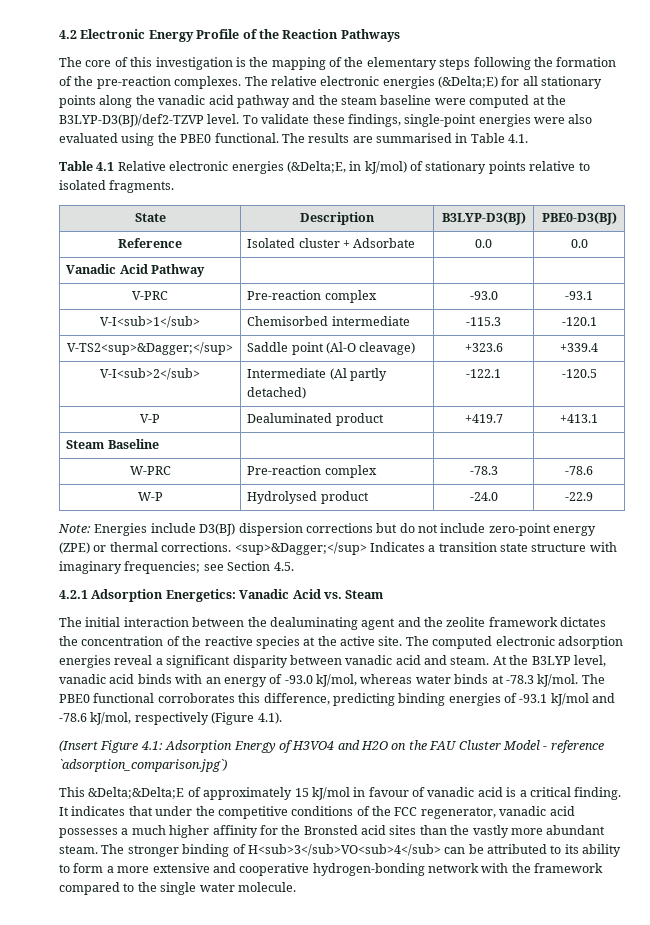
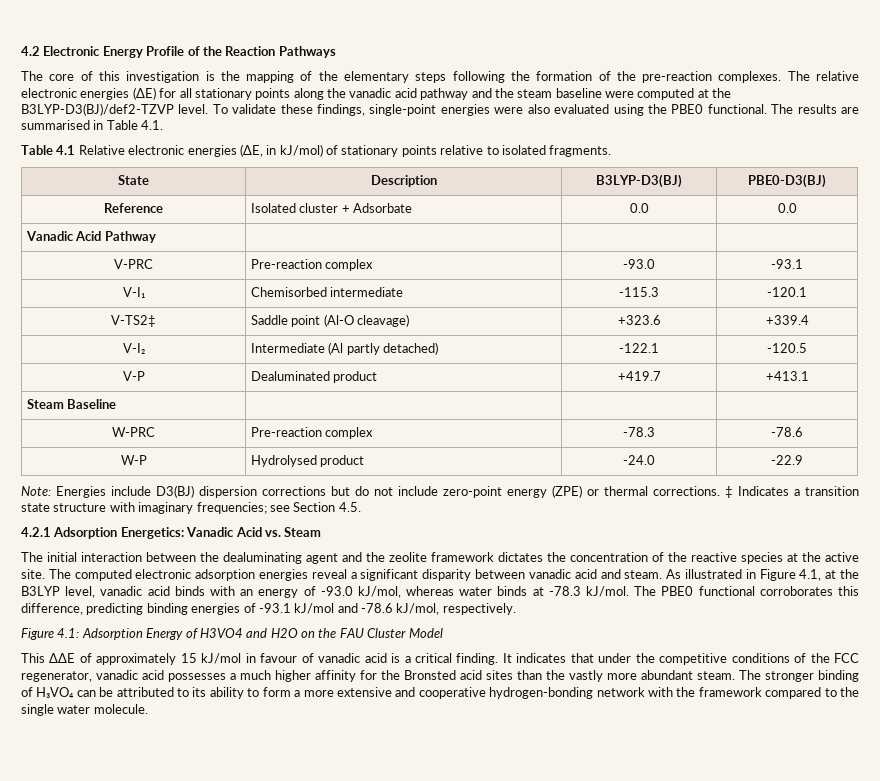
- The relative electronic energies (&Delta;E) for all stationary points along the vanadic acid pathway and the steam baseline were computed at the B3LYP-D3(BJ)/def2-TZVP level.
+ The relative electronic energies (ΔE) for all stationary points along the vanadic acid pathway and the steam baseline were computed at the B3LYP-D3(BJ)/def2-TZVP level.
- Table 4.1 Relative electronic energies (&Delta;E, in kJ/mol) of stationary points relative to isolated fragments.
+ Table 4.1 Relative electronic energies (ΔE, in kJ/mol) of stationary points relative to isolated fragments.
- V-I<sub>1</sub> | Chemisorbed intermediate | -115.3 | -120.1
+ V-I₁ | Chemisorbed intermediate | -115.3 | -120.1
- V-TS2<sup>&Dagger;</sup> | Saddle point (Al-O cleavage) | +323.6 | +339.4
+ V-TS2‡ | Saddle point (Al-O cleavage) | +323.6 | +339.4
- V-I<sub>2</sub> | Intermediate (Al partly detached) | -122.1 | -120.5
+ V-I₂ | Intermediate (Al partly detached) | -122.1 | -120.5
- <sup>&Dagger;</sup> Indicates a transition state structure with imaginary frequencies; see Section 4.5.
+ ‡ Indicates a transition state structure with imaginary frequencies; see Section 4.5.
- At the B3LYP level, vanadic acid binds with an energy of -93.0 kJ/mol, whereas water binds at -78.3 kJ/mol.
+ As illustrated in Figure 4.1, at the B3LYP level, vanadic acid binds with an energy of -93.0 kJ/mol, whereas water binds at -78.3 kJ/mol.
- The PBE0 functional corroborates this difference, predicting binding energies of -93.1 kJ/mol and -78.6 kJ/mol, respectively (Figure 4.1).
- (Insert Figure 4.1: Adsorption Energy of H3VO4 and H2O on the FAU Cluster Model - reference `adsorption_comparison.jpg`)
+ The PBE0 functional corroborates this difference, predicting binding energies of -93.1 kJ/mol and -78.6 kJ/mol, respectively.
+ Figure 4.1: Adsorption Energy of H3VO4 and H2O on the FAU Cluster Model
- This &Delta;&Delta;E of approximately 15 kJ/mol in favour of vanadic acid is a critical finding.
+ This ΔΔE of approximately 15 kJ/mol in favour of vanadic acid is a critical finding.
- The stronger binding of H<sub>3</sub>VO<sub>4</sub> can be attributed to its ability to form a more extensive and cooperative hydrogen-bonding network with the framework compared to the single water molecule.
+ The stronger binding of H₃VO₄ can be attributed to its ability to form a more extensive and cooperative hydrogen-bonding network with the framework compared to the single water molecule.

